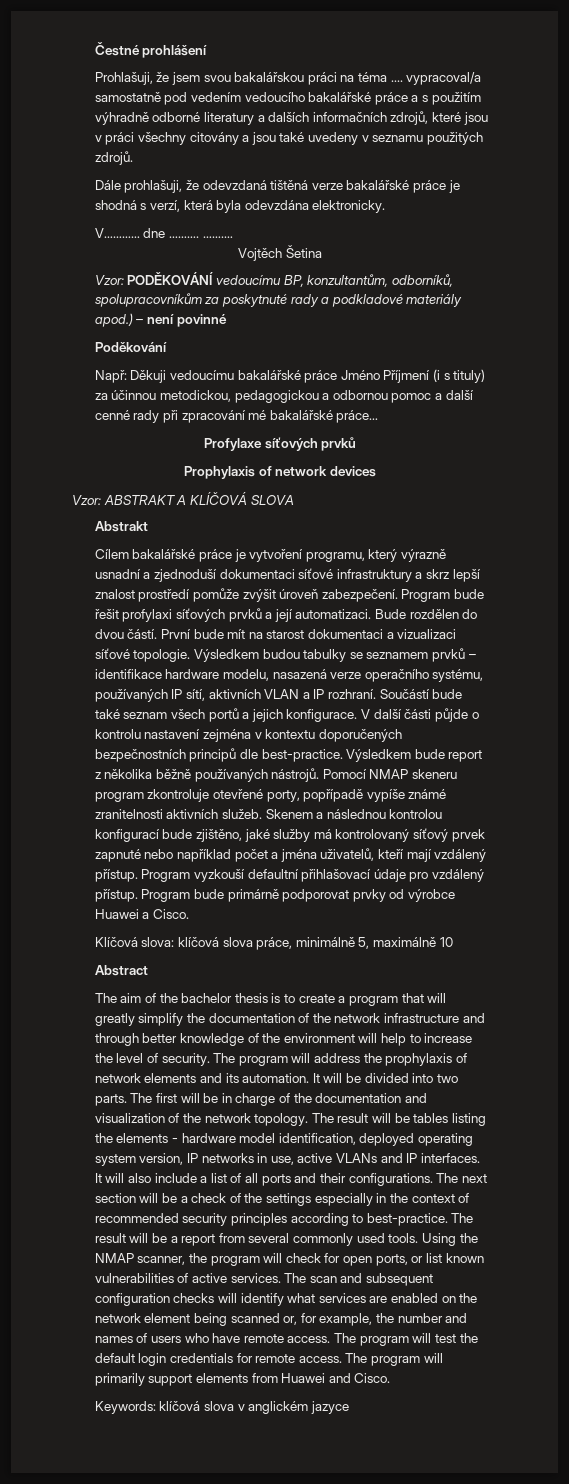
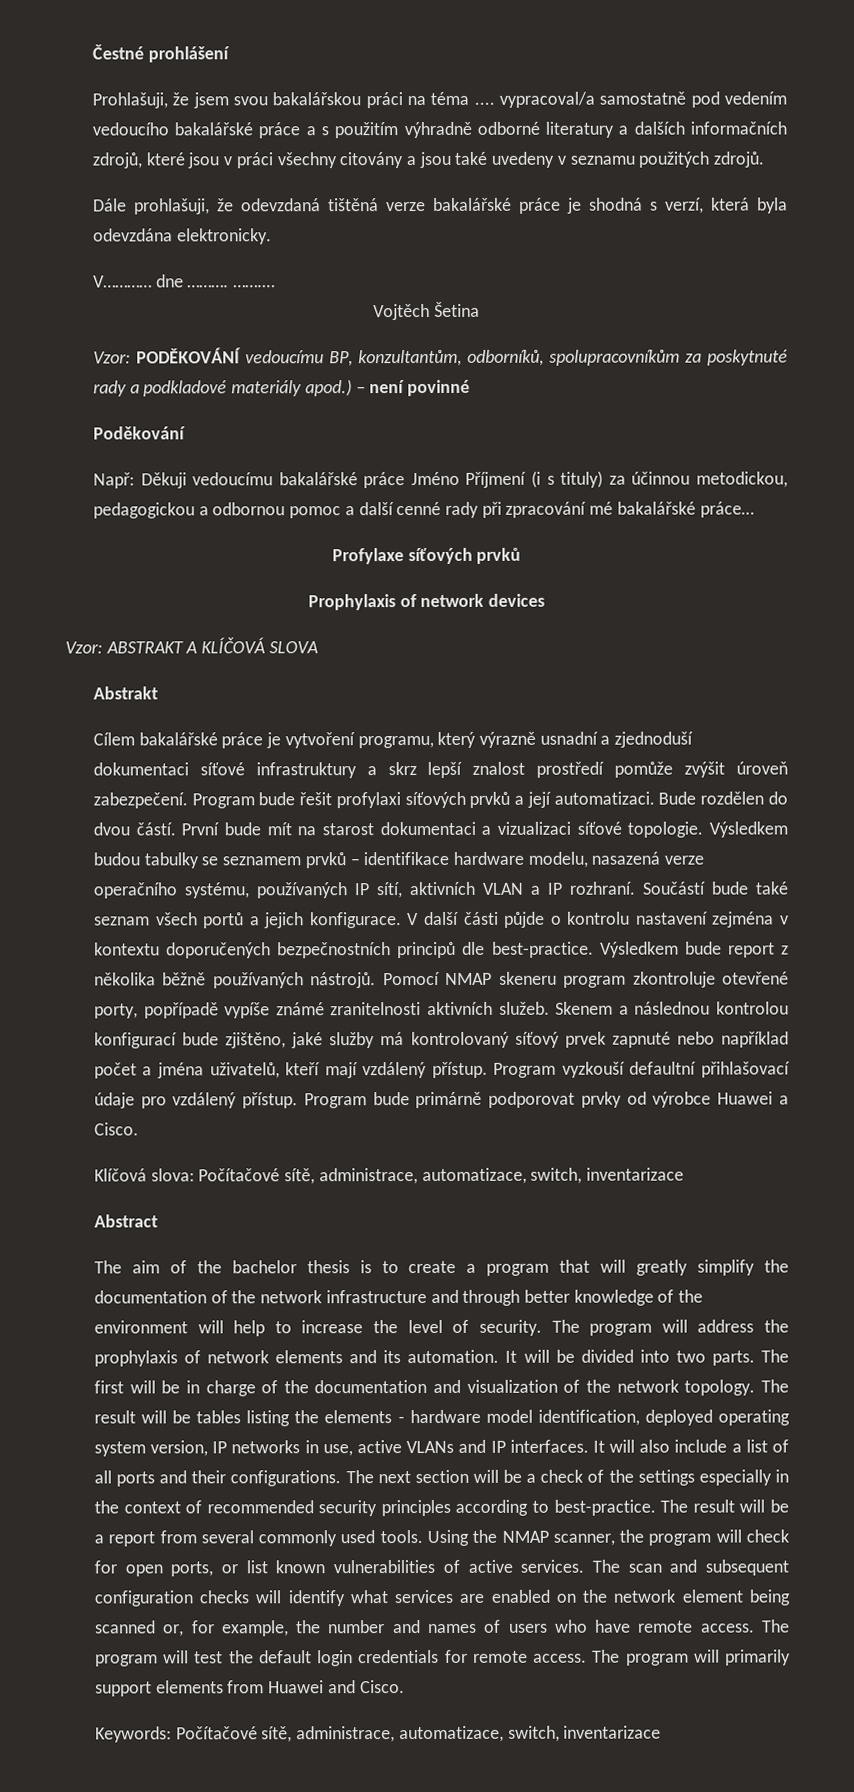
- Klíčová slova: klíčová slova práce, minimálně 5, maximálně 10
+ Klíčová slova: Počítačové sítě, administrace, automatizace, switch, inventarizace
- Keywords: klíčová slova v anglickém jazyce
+ Keywords: Počítačové sítě, administrace, automatizace, switch, inventarizace

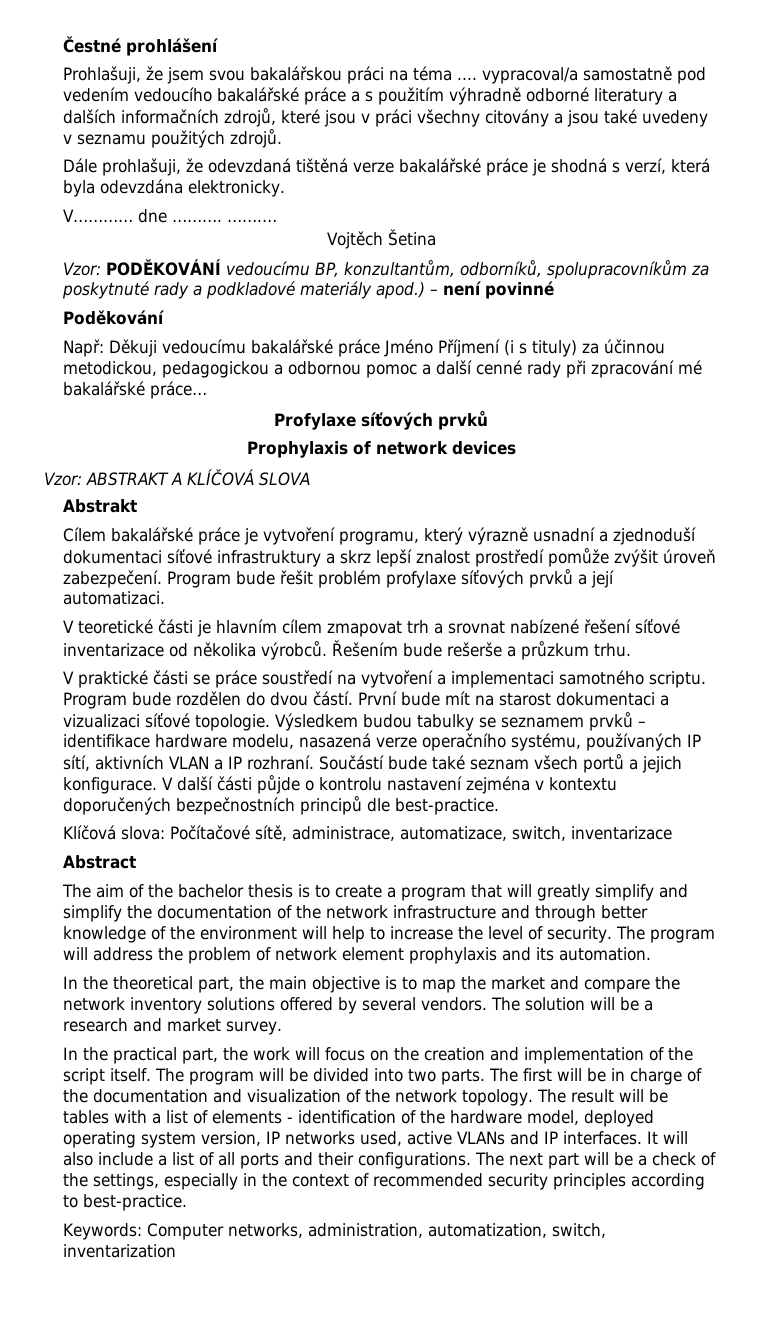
- Program bude řešit profylaxi síťových prvků a její automatizaci. Bude rozdělen do dvou částí.
+ Program bude řešit problém profylaxe síťových prvků a její automatizaci.
+ V teoretické části je hlavním cílem zmapovat trh a srovnat nabízené řešení síťové inventarizace od několika výrobců. Řešením bude rešerše a průzkum trhu.
+ V praktické části se práce soustředí na vytvoření a implementaci samotného scriptu. Program bude rozdělen do dvou částí.
- Výsledkem bude report z několika běžně používaných nástrojů. Pomocí NMAP skeneru program zkontroluje otevřené porty, popřípadě vypíše známé zranitelnosti aktivních služeb. Skenem a následnou kontrolou konfigurací bude zjištěno, jaké služby má kontrolovaný síťový prvek zapnuté nebo například počet a jména uživatelů, kteří mají vzdálený přístup. Program vyzkouší defaultní přihlašovací údaje pro vzdálený přístup. Program bude primárně podporovat prvky od výrobce Huawei a Cisco.
- The aim of the bachelor thesis is to create a program that will greatly simplify the documentation of the network infrastructure and through better knowledge of the environment will help to increase the level of security.
+ The aim of the bachelor thesis is to create a program that will greatly simplify and simplify the documentation of the network infrastructure and through better knowledge of the environment will help to increase the level of security.
- The program will address the prophylaxis of network elements and its automation. It will be divided into two parts.
+ The program will address the problem of network element prophylaxis and its automation.
+ In the theoretical part, the main objective is to map the market and compare the network inventory solutions offered by several vendors. The solution will be a research and market survey.
+ In the practical part, the work will focus on the creation and implementation of the script itself. The program will be divided into two parts.
- The result will be tables listing the elements - hardware model identification, deployed operating system version, IP networks in use, active VLANs and IP interfaces.
+ The result will be tables with a list of elements - identification of the hardware model, deployed operating system version, IP networks used, active VLANs and IP interfaces.
- The next section will be a check of the settings especially in the context of recommended security principles according to best-practice. The result will be a report from several commonly used tools. Using the NMAP scanner, the program will check for open ports, or list known vulnerabilities of active services. The scan and subsequent configuration checks will identify what services are enabled on the network element being scanned or, for example, the number and names of users who have remote access. The program will test the default login credentials for remote access. The program will primarily support elements from Huawei and Cisco.
- Keywords: Počítačové sítě, administrace, automatizace, switch, inventarizace
+ The next part will be a check of the settings, especially in the context of recommended security principles according to best-practice.
+ Keywords: Computer networks, administration, automatization, switch, inventarization

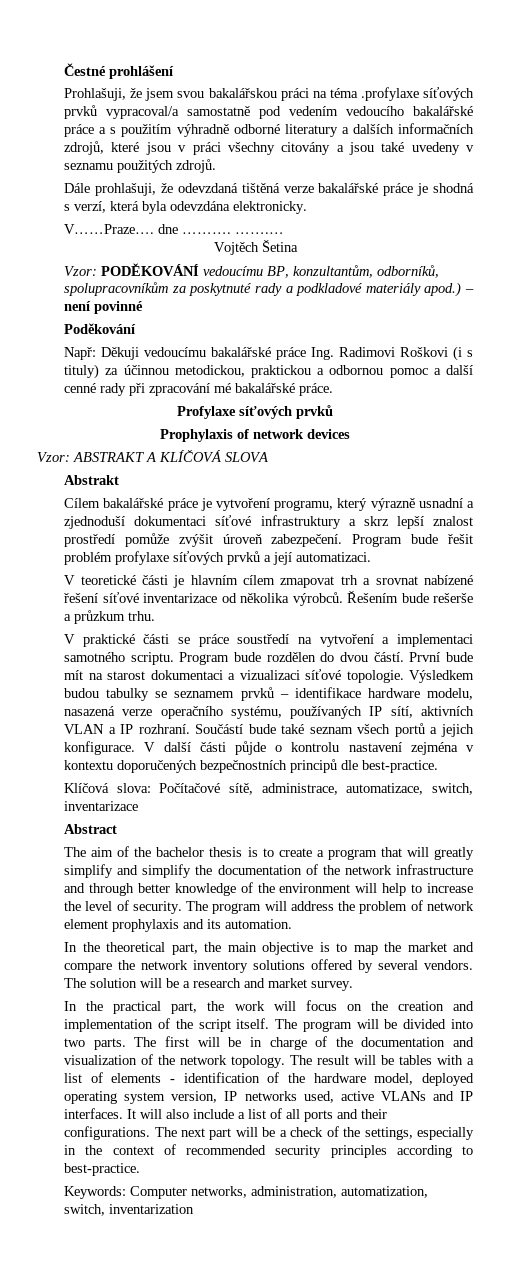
- Prohlašuji, že jsem svou bakalářskou práci na téma .... vypracoval/a samostatně pod vedením vedoucího bakalářské práce a s použitím výhradně odborné literatury a dalších informačních zdrojů, které jsou v práci všechny citovány a jsou také uvedeny v seznamu použitých zdrojů.
+ Prohlašuji, že jsem svou bakalářskou práci na téma .profylaxe síťových prvků vypracoval/a samostatně pod vedením vedoucího bakalářské práce a s použitím výhradně odborné literatury a dalších informačních zdrojů, které jsou v práci všechny citovány a jsou také uvedeny v seznamu použitých zdrojů.
- V………… dne ……….
+ V……Praze…. dne ……….
- Např: Děkuji vedoucímu bakalářské práce Jméno Příjmení (i s tituly) za účinnou metodickou, pedagogickou a odbornou pomoc a další cenné rady při zpracování mé bakalářské práce…
+ Např: Děkuji vedoucímu bakalářské práce Ing. Radimovi Roškovi (i s tituly) za účinnou metodickou, praktickou a odbornou pomoc a další cenné rady při zpracování mé bakalářské práce.

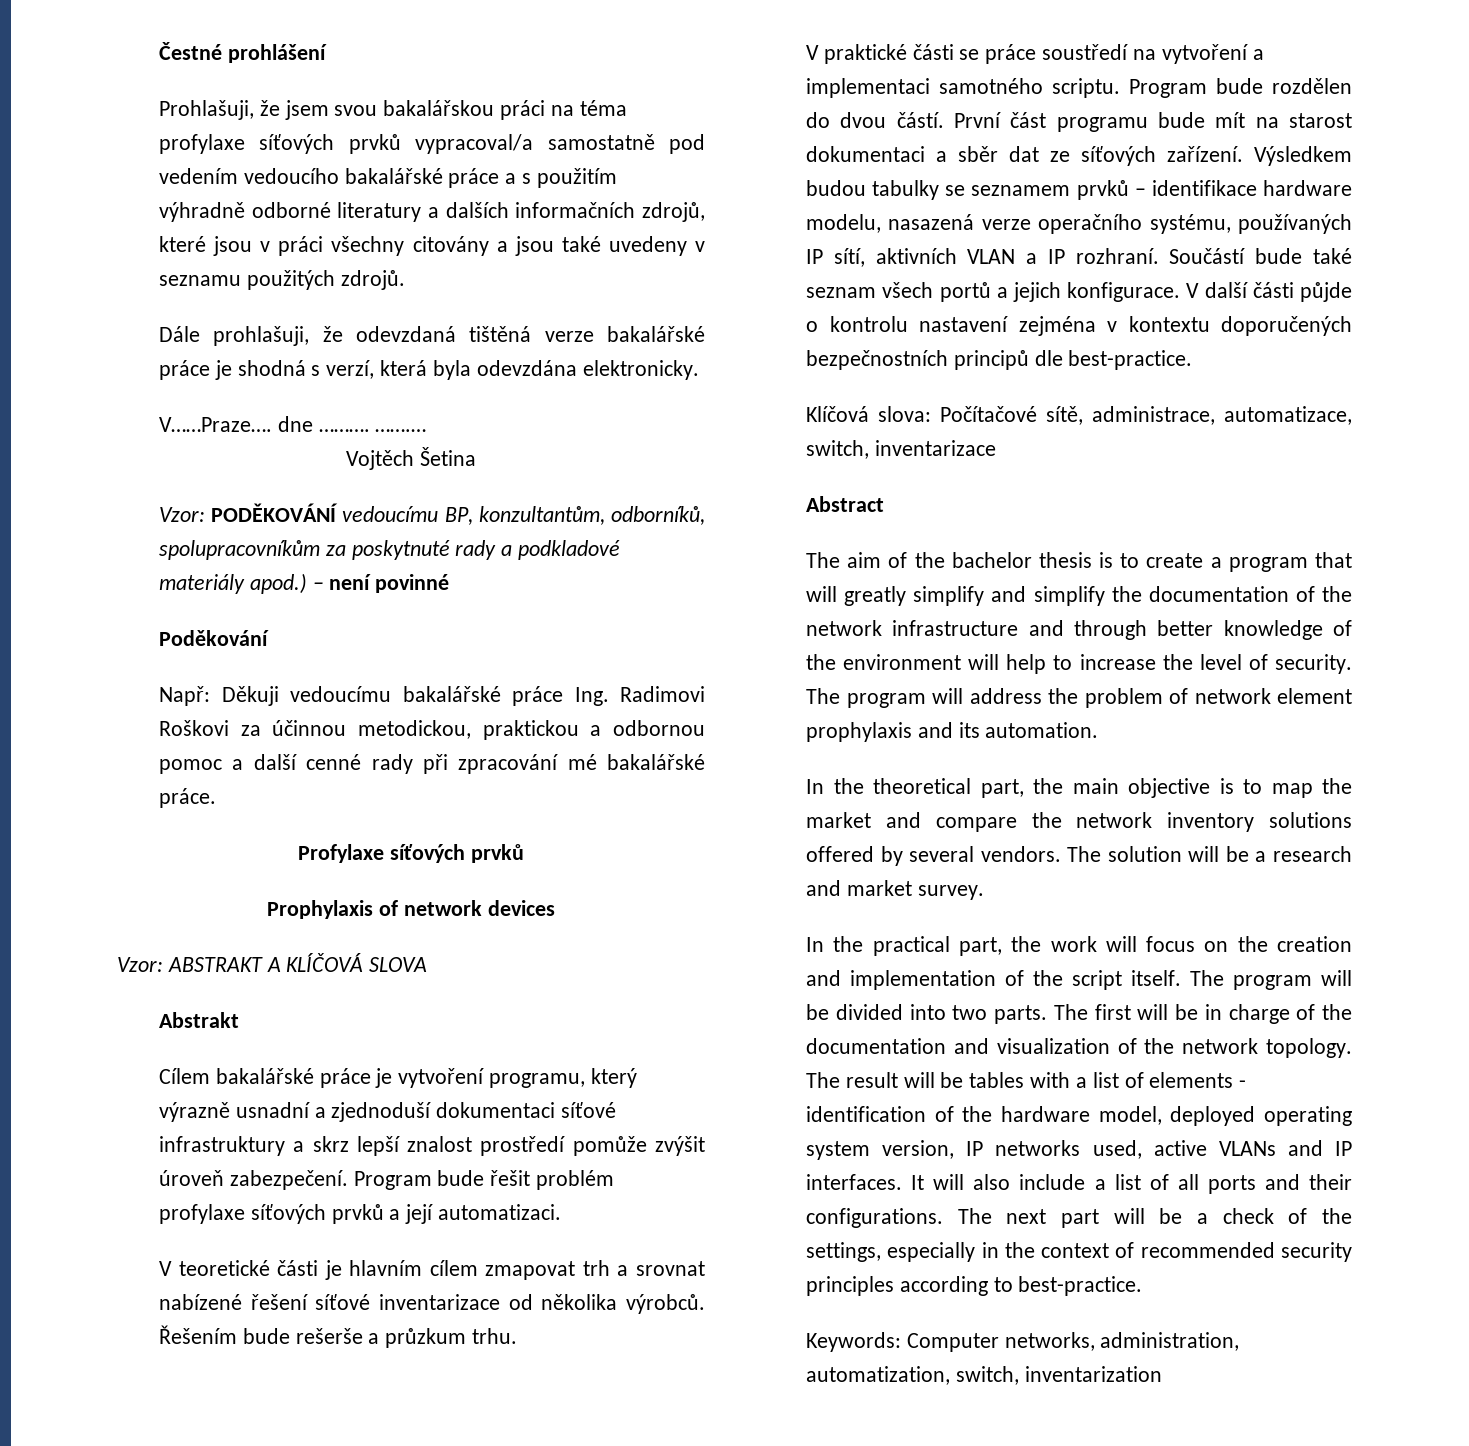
- Prohlašuji, že jsem svou bakalářskou práci na téma .profylaxe síťových prvků vypracoval/a samostatně pod vedením vedoucího bakalářské práce a s použitím výhradně odborné literatury a dalších informačních zdrojů, které jsou v práci všechny citovány a jsou také uvedeny v seznamu použitých zdrojů.
+ Prohlašuji, že jsem svou bakalářskou práci na téma profylaxe síťových prvků vypracoval/a samostatně pod vedením vedoucího bakalářské práce a s použitím výhradně odborné literatury a dalších informačních zdrojů, které jsou v práci všechny citovány a jsou také uvedeny v seznamu použitých zdrojů.
- Např: Děkuji vedoucímu bakalářské práce Ing. Radimovi Roškovi (i s tituly) za účinnou metodickou, praktickou a odbornou pomoc a další cenné rady při zpracování mé bakalářské práce.
+ Např: Děkuji vedoucímu bakalářské práce Ing. Radimovi Roškovi za účinnou metodickou, praktickou a odbornou pomoc a další cenné rady při zpracování mé bakalářské práce.
- První bude mít na starost dokumentaci a vizualizaci síťové topologie.
+ První část programu bude mít na starost dokumentaci a sběr dat ze síťových zařízení.

